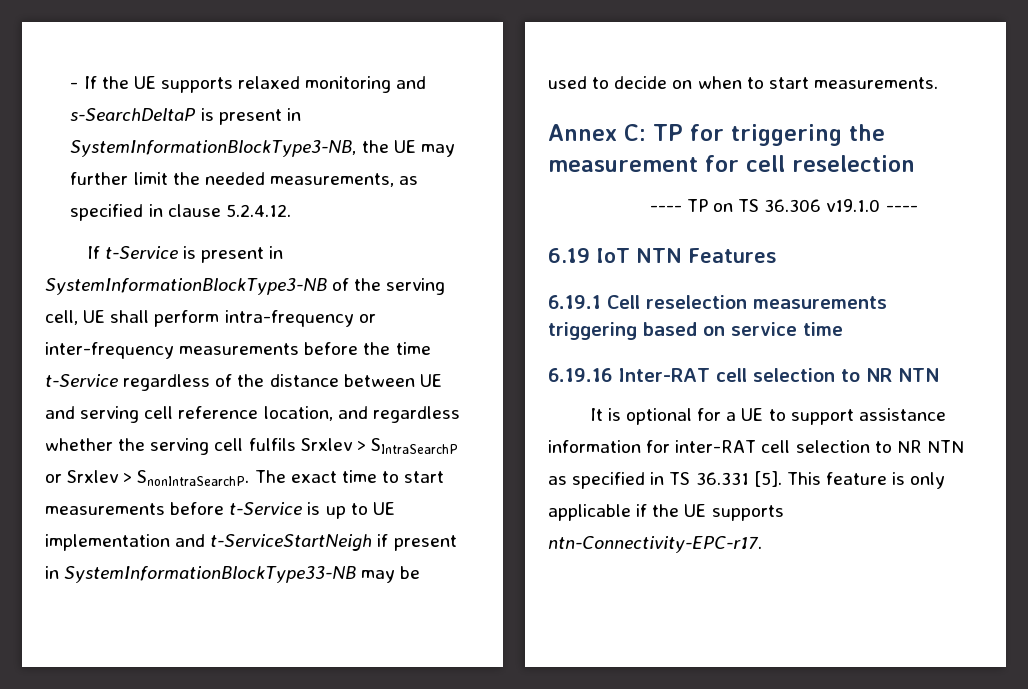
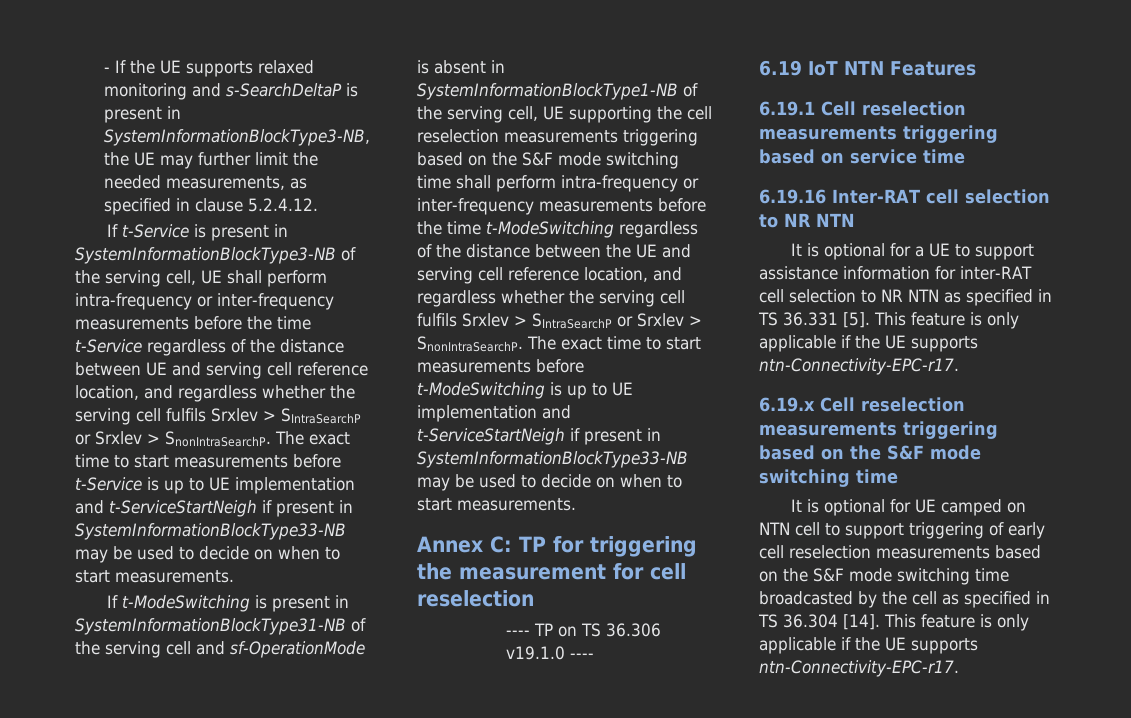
+ If t-ModeSwitching is present in SystemInformationBlockType31-NB of the serving cell and sf-OperationMode is absent in SystemInformationBlockType1-NB of the serving cell, UE supporting the cell reselection measurements triggering based on the S&F mode switching time shall perform intra-frequency or inter-frequency measurements before the time t-ModeSwitching regardless of the distance between the UE and serving cell reference location, and regardless whether the serving cell fulfils Srxlev > SIntraSearchP or Srxlev > SnonIntraSearchP. The exact time to start measurements before t-ModeSwitching is up to UE implementation and t-ServiceStartNeigh if present in SystemInformationBlockType33-NB may be used to decide on when to start measurements.
+ 6.19.x Cell reselection measurements triggering based on the S&F mode switching time
+ It is optional for UE camped on NTN cell to support triggering of early cell reselection measurements based on the S&F mode switching time broadcasted by the cell as specified in TS 36.304 [14]. This feature is only applicable if the UE supports ntn-Connectivity-EPC-r17.

